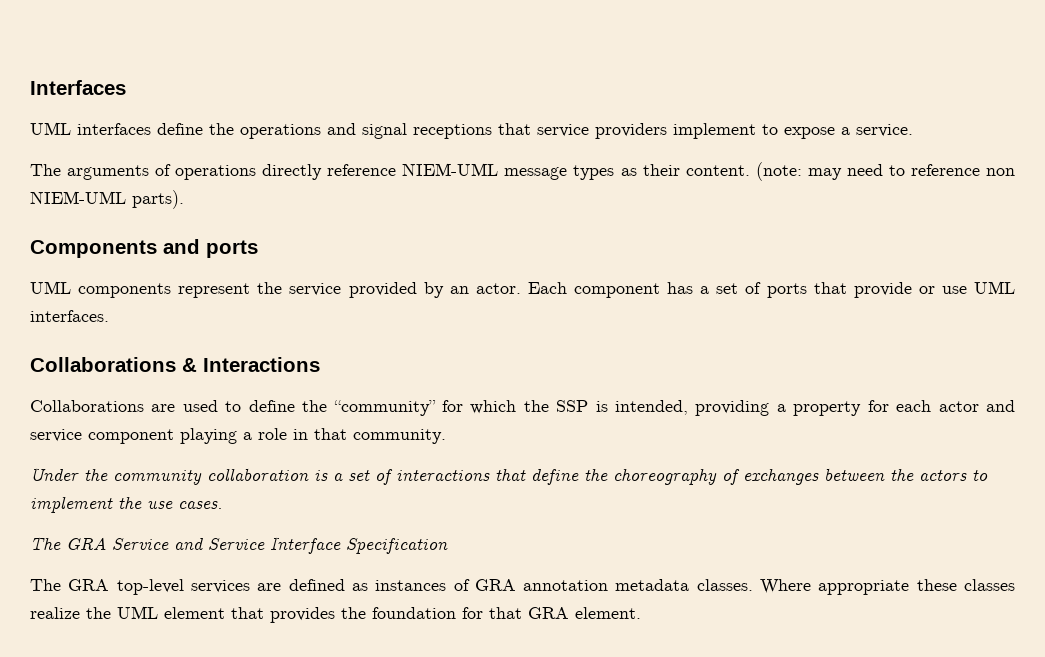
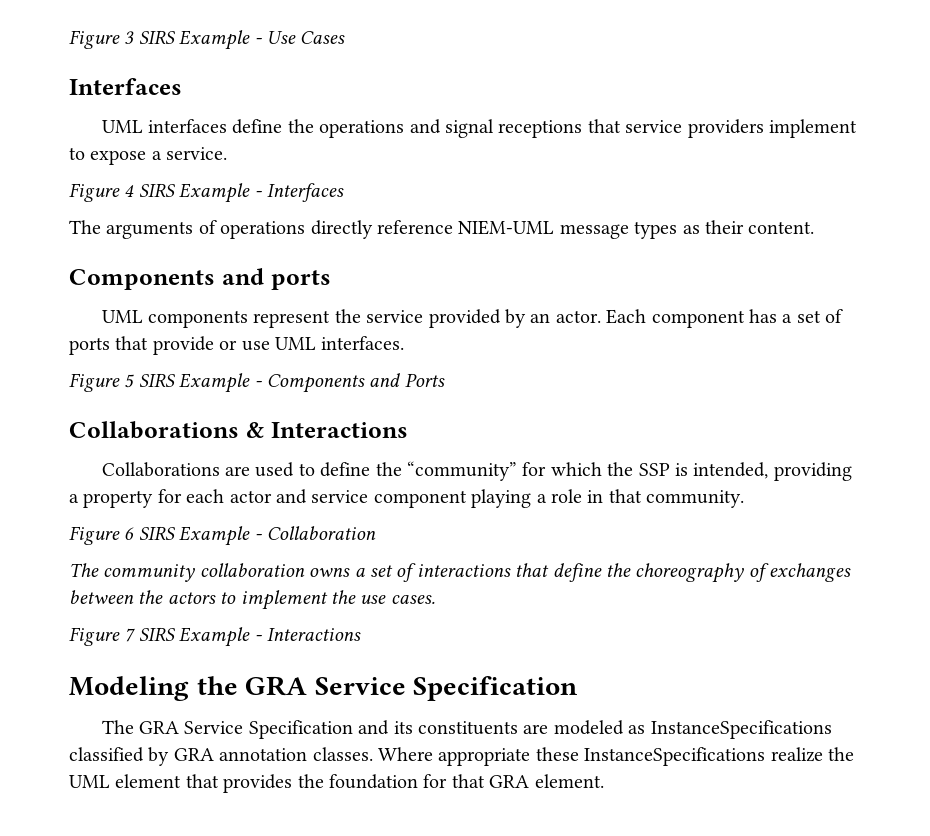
+ Figure 3 SIRS Example - Use Cases
+ Figure 4 SIRS Example - Interfaces
- (note: may need to reference non NIEM-UML parts).
+ Figure 5 SIRS Example - Components and Ports
- Under the community collaboration is a set of interactions that define the choreography of exchanges between the actors to implement the use cases.
+ Figure 6 SIRS Example - Collaboration
+ The community collaboration owns a set of interactions that define the choreography of exchanges between the actors to implement the use cases.
- The GRA Service and Service Interface Specification
- The GRA top-level services are defined as instances of GRA annotation metadata classes.
+ Figure 7 SIRS Example - Interactions
+ Modeling the GRA Service Specification
+ The GRA Service Specification and its constituents are modeled as InstanceSpecifications classified by GRA annotation classes.
- Where appropriate these classes realize the UML element that provides the foundation for that GRA element.
+ Where appropriate these InstanceSpecifications realize the UML element that provides the foundation for that GRA element.

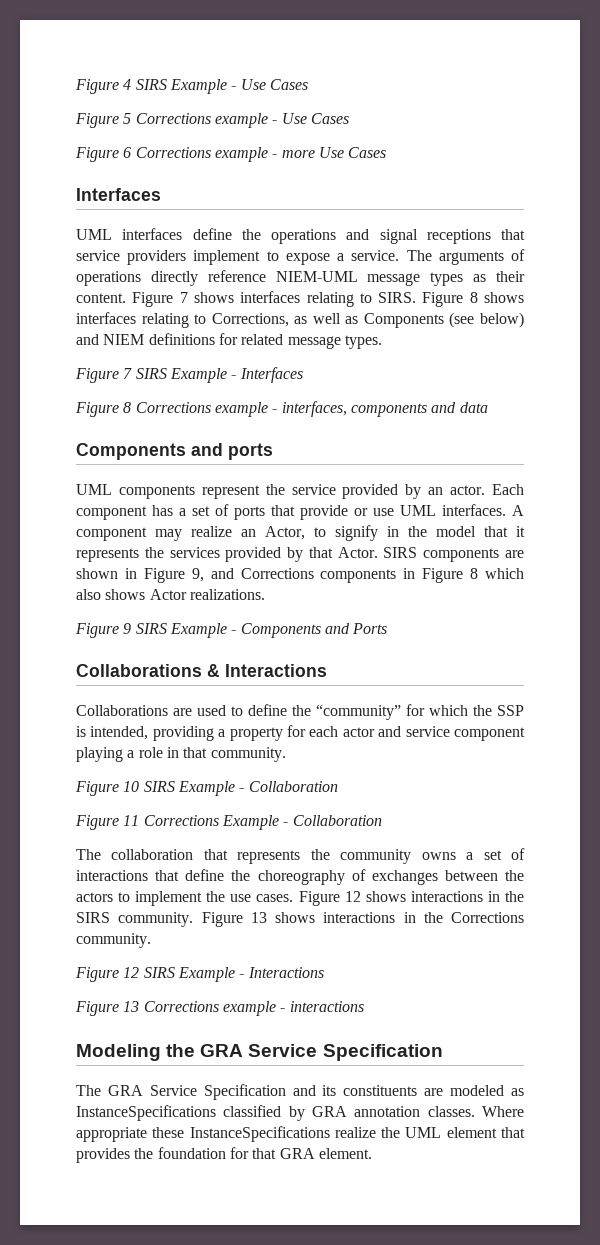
- Figure 3 SIRS Example - Use Cases
+ Figure 4 SIRS Example - Use Cases
+ Figure 5 Corrections example - Use Cases
+ Figure 6 Corrections example - more Use Cases
- UML interfaces define the operations and signal receptions that service providers implement to expose a service.
- Figure 4 SIRS Example - Interfaces
- The arguments of operations directly reference NIEM-UML message types as their content.
+ UML interfaces define the operations and signal receptions that service providers implement to expose a service. The arguments of operations directly reference NIEM-UML message types as their content. Figure 7 shows interfaces relating to SIRS. Figure 8 shows interfaces relating to Corrections, as well as Components (see below) and NIEM definitions for related message types.
+ Figure 7 SIRS Example - Interfaces
+ Figure 8 Corrections example - interfaces, components and data
- Each component has a set of ports that provide or use UML interfaces.
- Figure 5 SIRS Example - Components and Ports
+ Each component has a set of ports that provide or use UML interfaces. A component may realize an Actor, to signify in the model that it represents the services provided by that Actor. SIRS components are shown in Figure 9, and Corrections components in Figure 8 which also shows Actor realizations.
+ Figure 9 SIRS Example - Components and Ports
- Figure 6 SIRS Example - Collaboration
+ Figure 10 SIRS Example - Collaboration
- The community collaboration owns a set of interactions that define the choreography of exchanges between the actors to implement the use cases.
- Figure 7 SIRS Example - Interactions
+ Figure 11 Corrections Example - Collaboration
+ The collaboration that represents the community owns a set of interactions that define the choreography of exchanges between the actors to implement the use cases. Figure 12 shows interactions in the SIRS community. Figure 13 shows interactions in the Corrections community.
+ Figure 12 SIRS Example - Interactions
+ Figure 13 Corrections example - interactions

